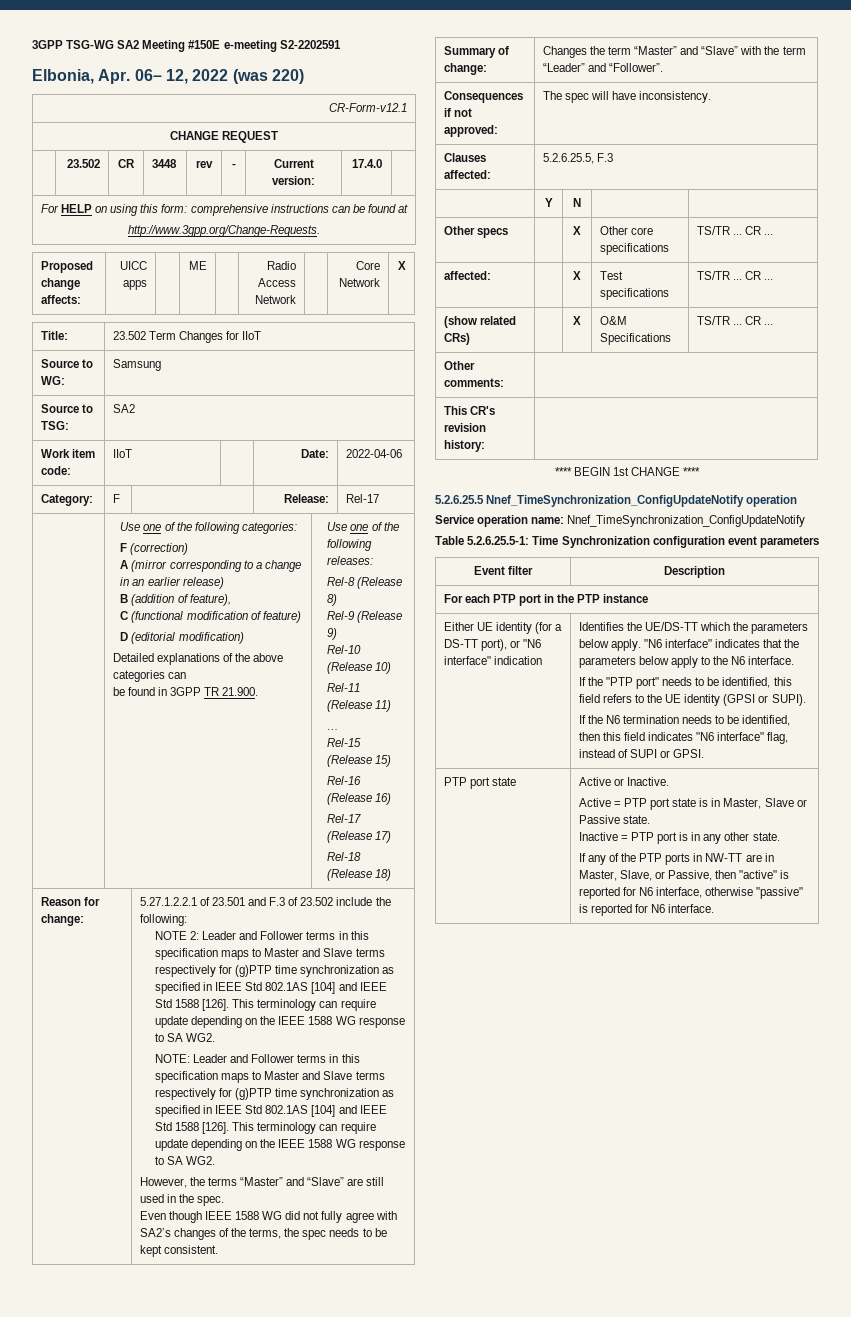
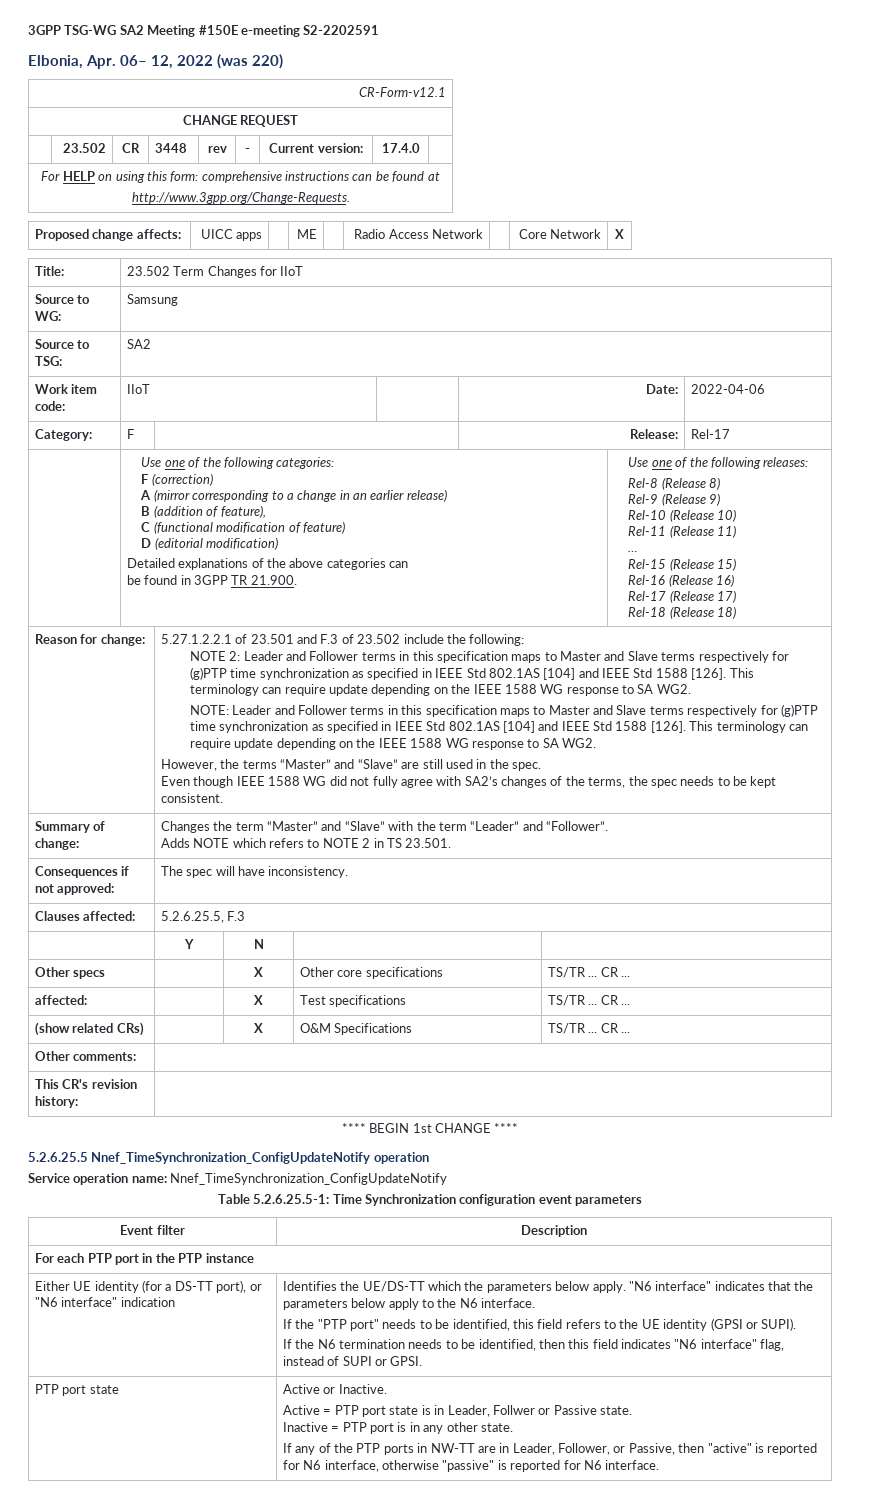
  Summary of change: | Changes the term “Master” and “Slave” with the term “Leader” and “Follower”.
+ Adds NOTE which refers to NOTE 2 in TS 23.501.
- Active = PTP port state is in Master, Slave or Passive state.
+ Active = PTP port state is in Leader, Follwer or Passive state.
- If any of the PTP ports in NW-TT are in Master, Slave, or Passive, then "active" is reported for N6 interface, otherwise "passive" is reported for N6 interface.
+ If any of the PTP ports in NW-TT are in Leader, Follower, or Passive, then "active" is reported for N6 interface, otherwise "passive" is reported for N6 interface.

